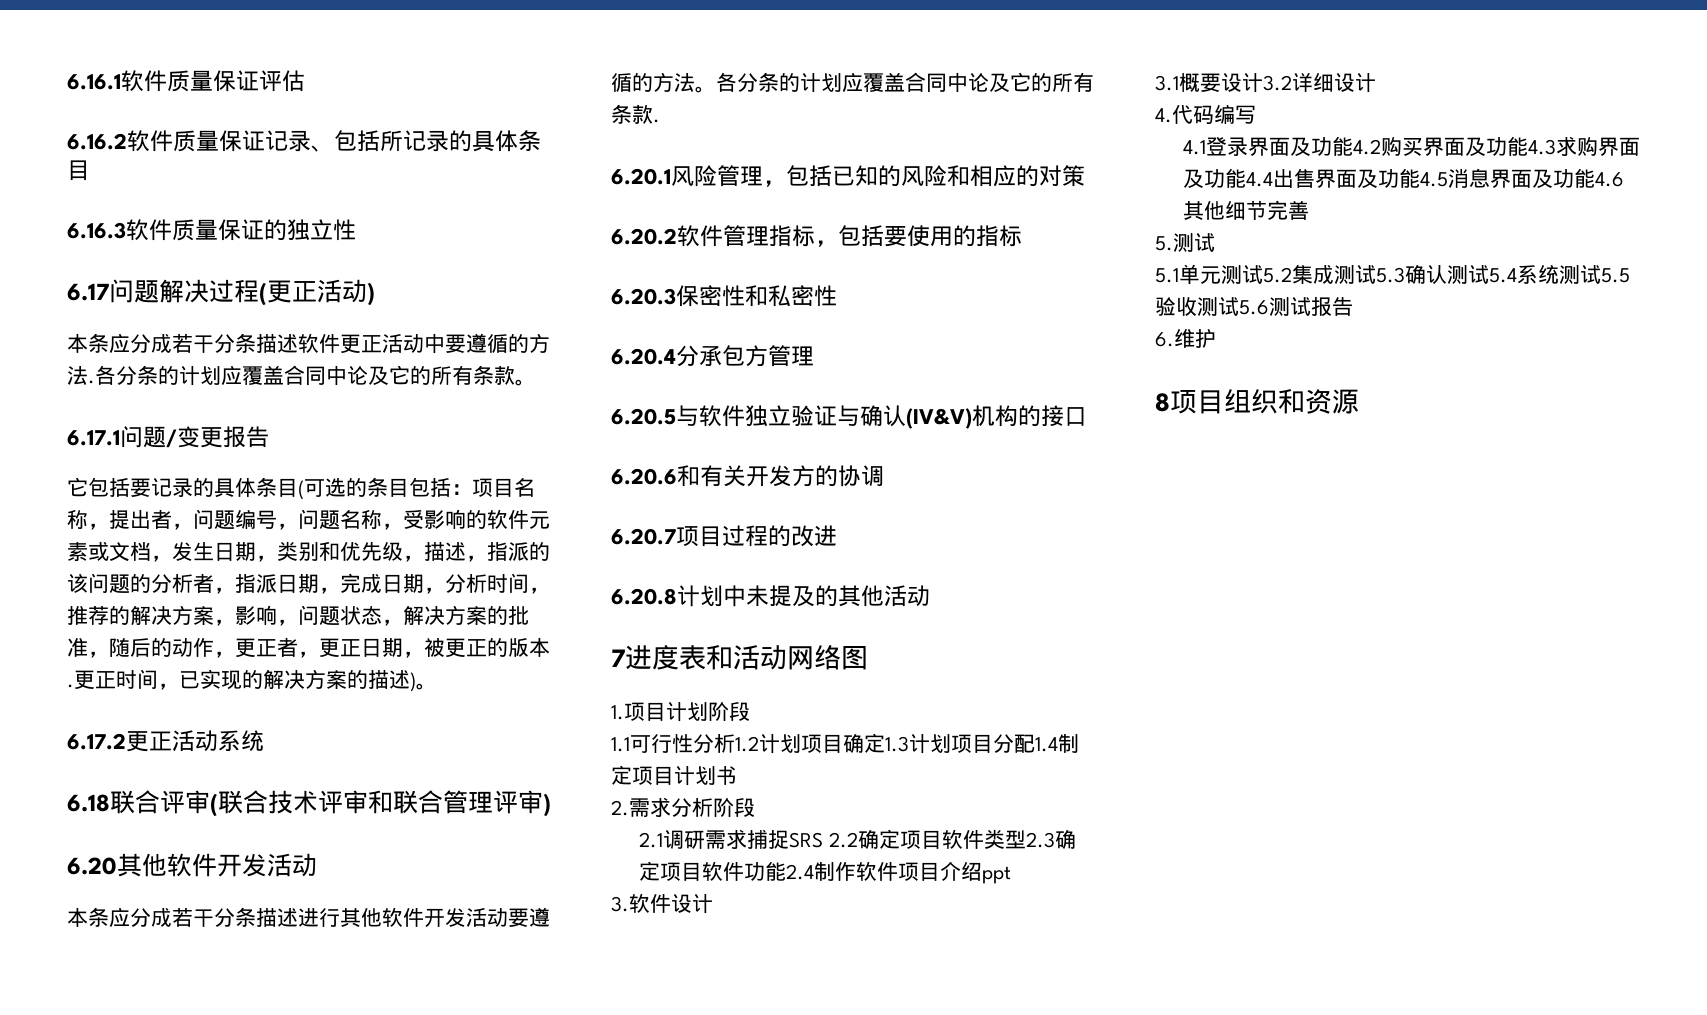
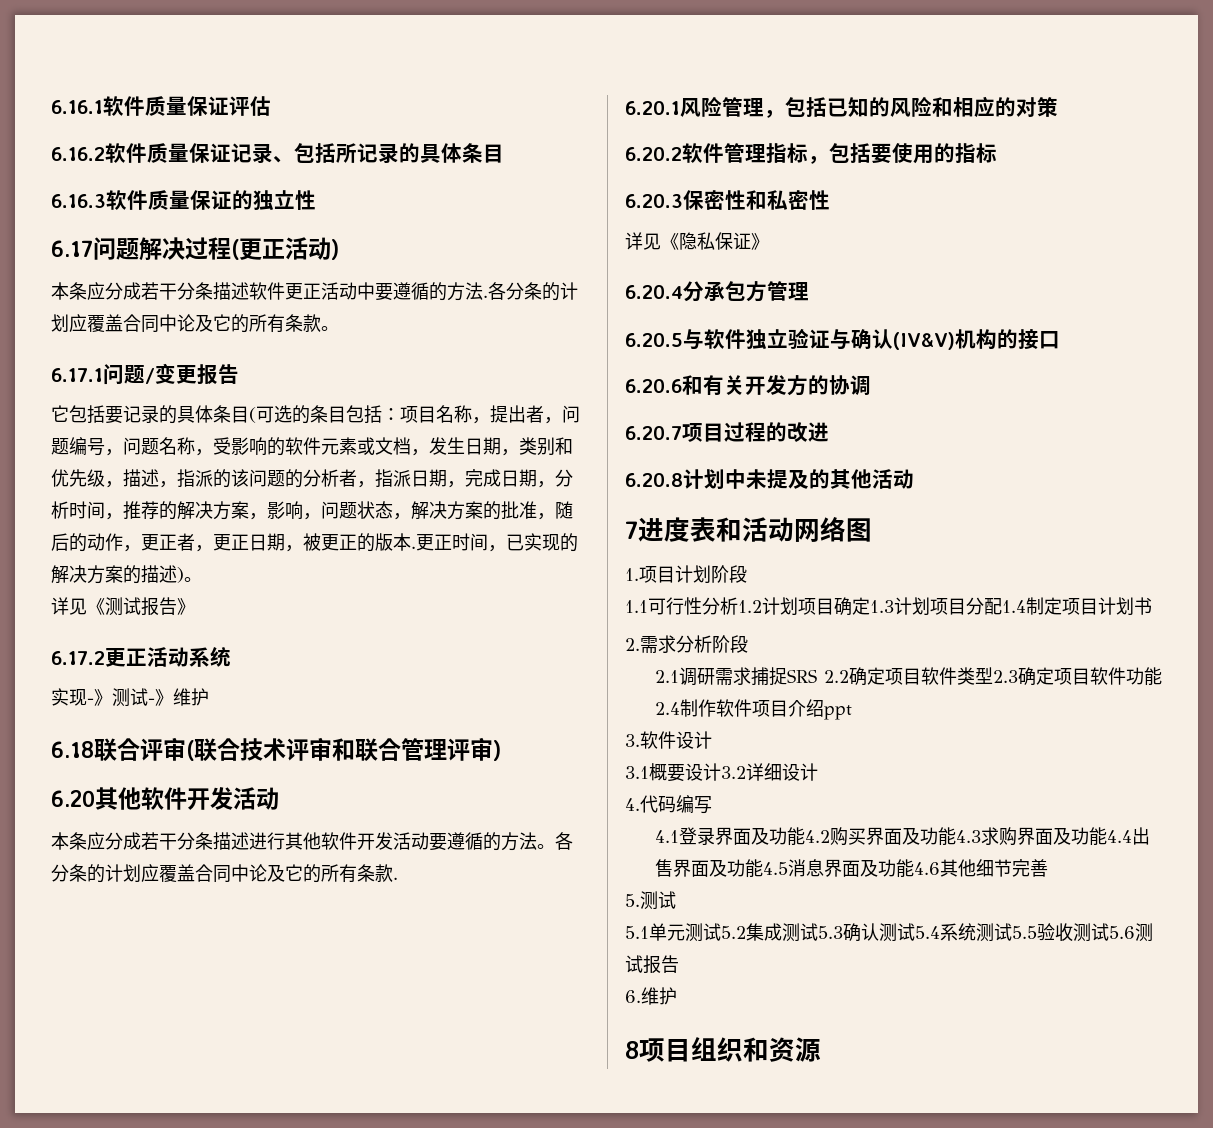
+ 详见《测试报告》
+ 实现-》测试-》维护
+ 详见《隐私保证》

